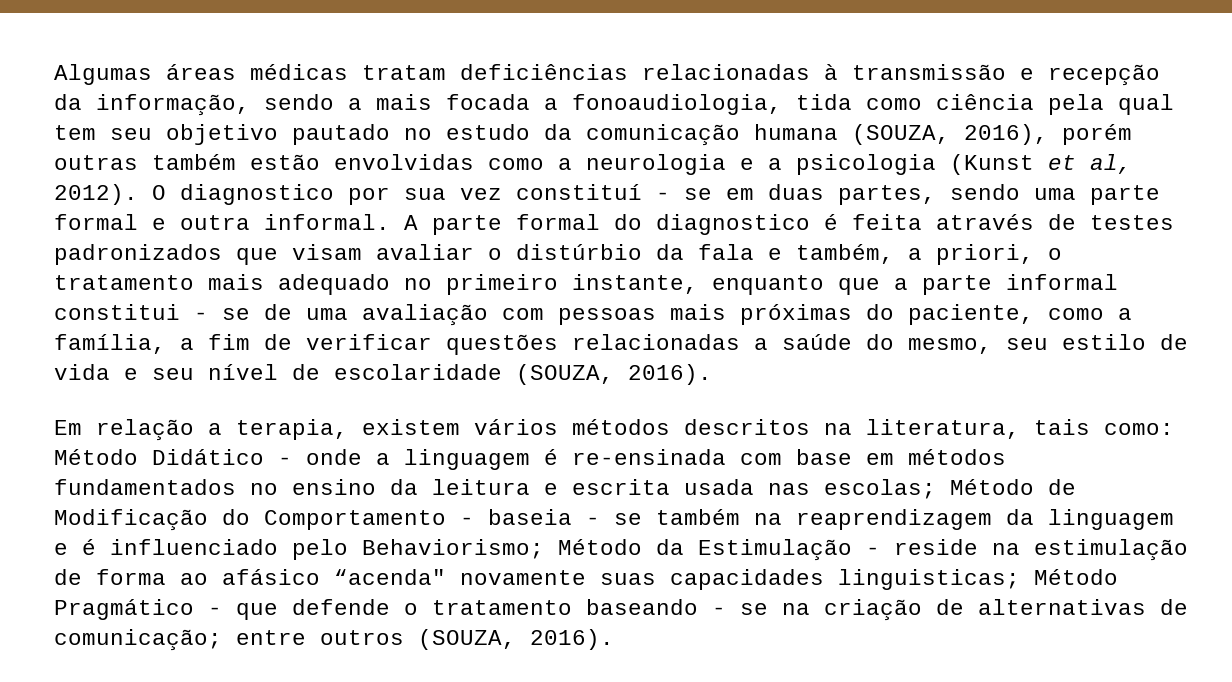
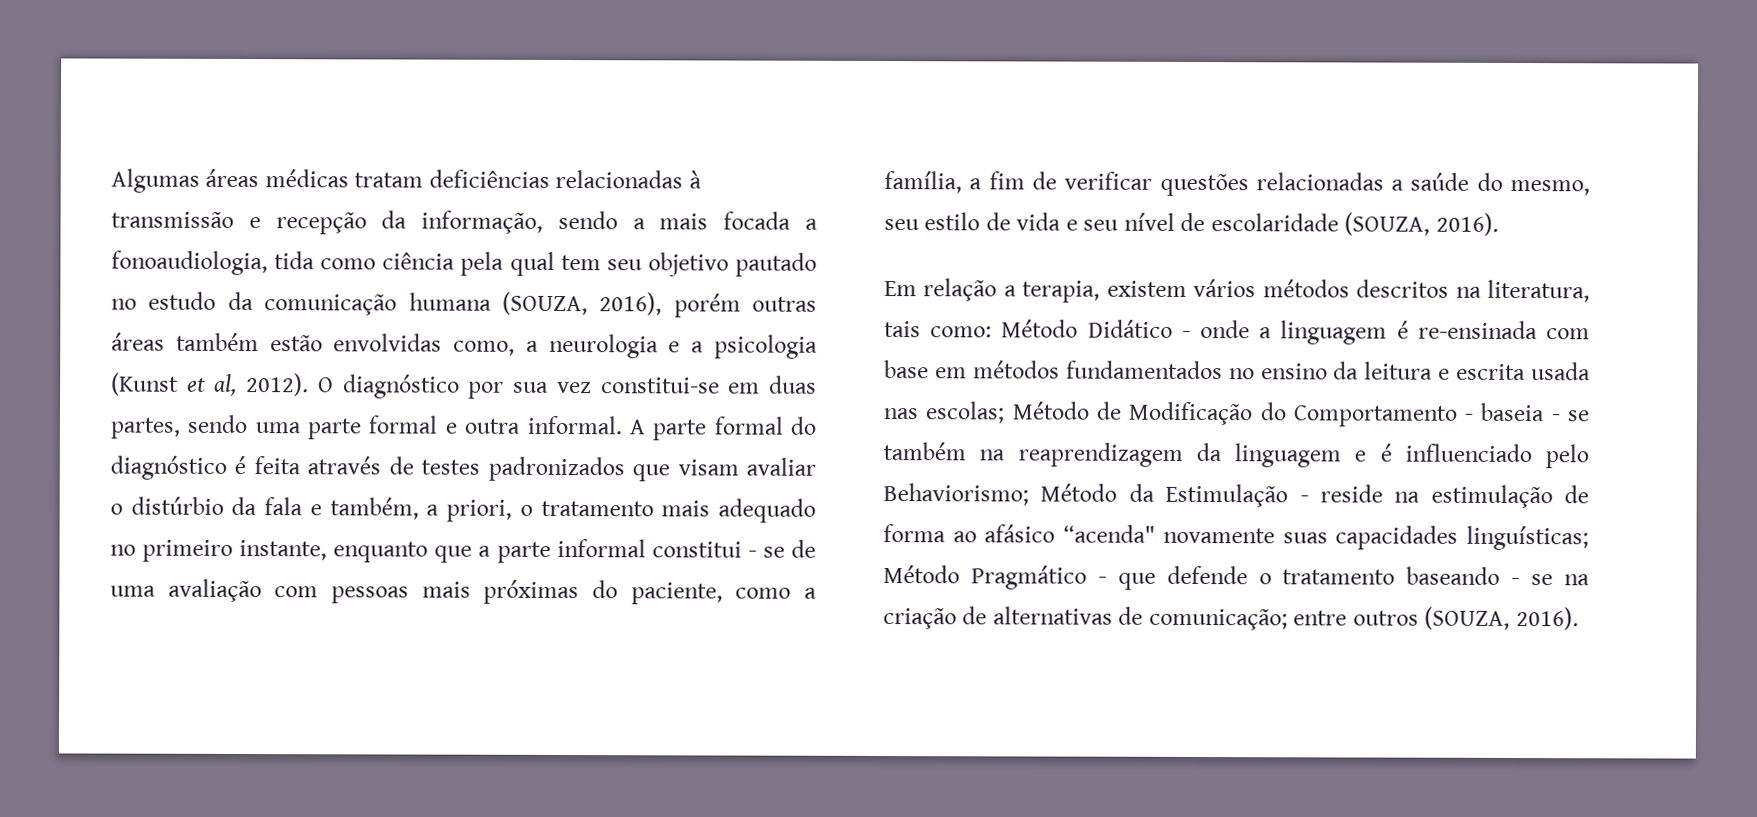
- Algumas áreas médicas tratam deficiências relacionadas à transmissão e recepção da informação, sendo a mais focada a fonoaudiologia, tida como ciência pela qual tem seu objetivo pautado no estudo da comunicação humana (SOUZA, 2016), porém outras também estão envolvidas como a neurologia e a psicologia (Kunst et al, 2012).
+ Algumas áreas médicas tratam deficiências relacionadas à transmissão e recepção da informação, sendo a mais focada a fonoaudiologia, tida como ciência pela qual tem seu objetivo pautado no estudo da comunicação humana (SOUZA, 2016), porém outras áreas também estão envolvidas como, a neurologia e a psicologia (Kunst et al, 2012).
- O diagnostico por sua vez constituí - se em duas partes, sendo uma parte formal e outra informal.
+ O diagnóstico por sua vez constitui-se em duas partes, sendo uma parte formal e outra informal.
- A parte formal do diagnostico é feita através de testes padronizados que visam avaliar o distúrbio da fala e também, a priori, o tratamento mais adequado no primeiro instante, enquanto que a parte informal constitui - se de uma avaliação com pessoas mais próximas do paciente, como a família, a fim de verificar questões relacionadas a saúde do mesmo, seu estilo de vida e seu nível de escolaridade (SOUZA, 2016).
+ A parte formal do diagnóstico é feita através de testes padronizados que visam avaliar o distúrbio da fala e também, a priori, o tratamento mais adequado no primeiro instante, enquanto que a parte informal constitui - se de uma avaliação com pessoas mais próximas do paciente, como a família, a fim de verificar questões relacionadas a saúde do mesmo, seu estilo de vida e seu nível de escolaridade (SOUZA, 2016).
- Método da Estimulação - reside na estimulação de forma ao afásico “acenda" novamente suas capacidades linguisticas;
+ Método da Estimulação - reside na estimulação de forma ao afásico “acenda" novamente suas capacidades linguísticas;

